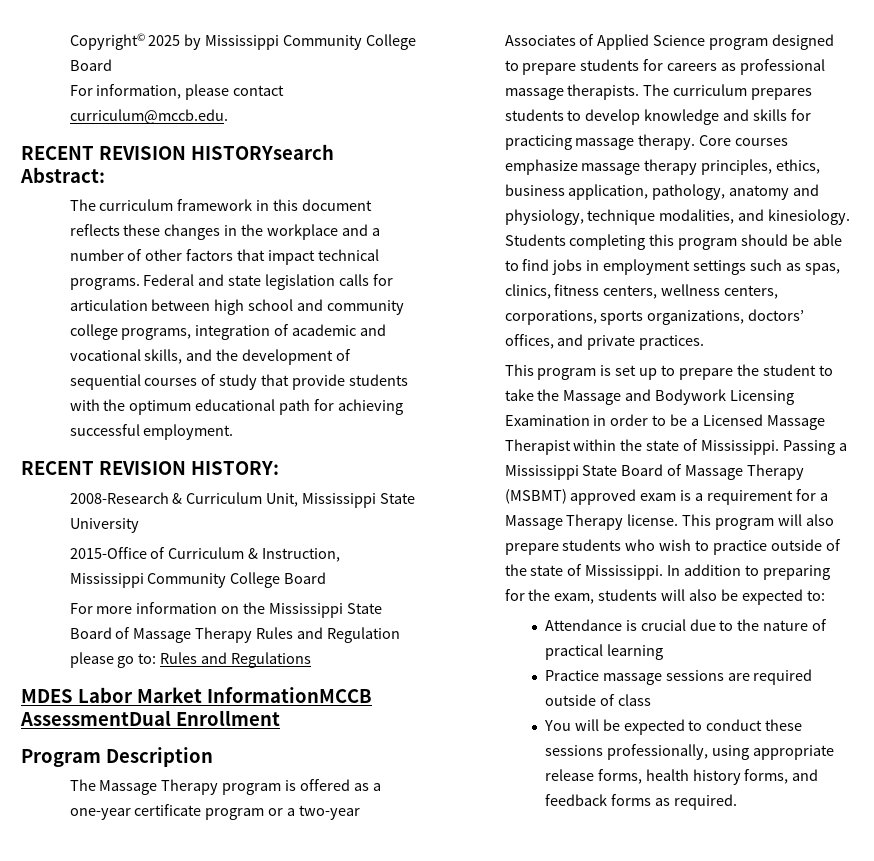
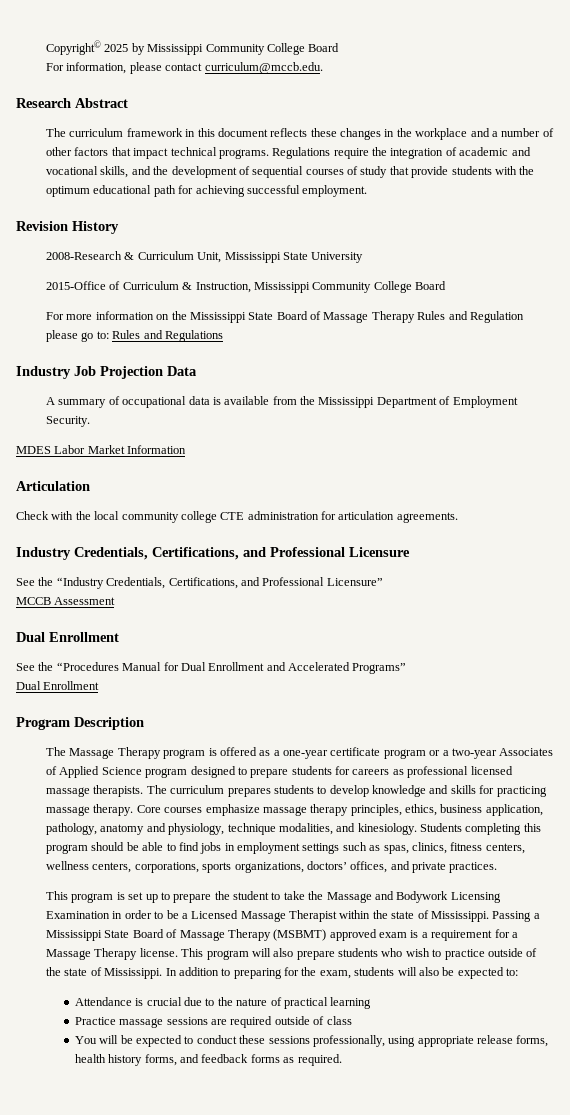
- RECENT REVISION HISTORYsearch Abstract:
+ Research Abstract
- Federal and state legislation calls for articulation between high school and community college programs, integration of academic and vocational skills, and the development of sequential courses of study that provide students with the optimum educational path for achieving successful employment.
+ Regulations require the integration of academic and vocational skills, and the development of sequential courses of study that provide students with the optimum educational path for achieving successful employment.
- RECENT REVISION HISTORY:
+ Revision History
- MDES Labor Market InformationMCCB AssessmentDual Enrollment
+ Industry Job Projection Data
+ A summary of occupational data is available from the Mississippi Department of Employment Security.
+ MDES Labor Market Information
+ Articulation
+ Check with the local community college CTE administration for articulation agreements.
+ Industry Credentials, Certifications, and Professional Licensure
+ See the “Industry Credentials, Certifications, and Professional Licensure”
+ MCCB Assessment
+ Dual Enrollment
+ See the “Procedures Manual for Dual Enrollment and Accelerated Programs”
+ Dual Enrollment
- The Massage Therapy program is offered as a one-year certificate program or a two-year Associates of Applied Science program designed to prepare students for careers as professional massage therapists.
+ The Massage Therapy program is offered as a one-year certificate program or a two-year Associates of Applied Science program designed to prepare students for careers as professional licensed massage therapists.

